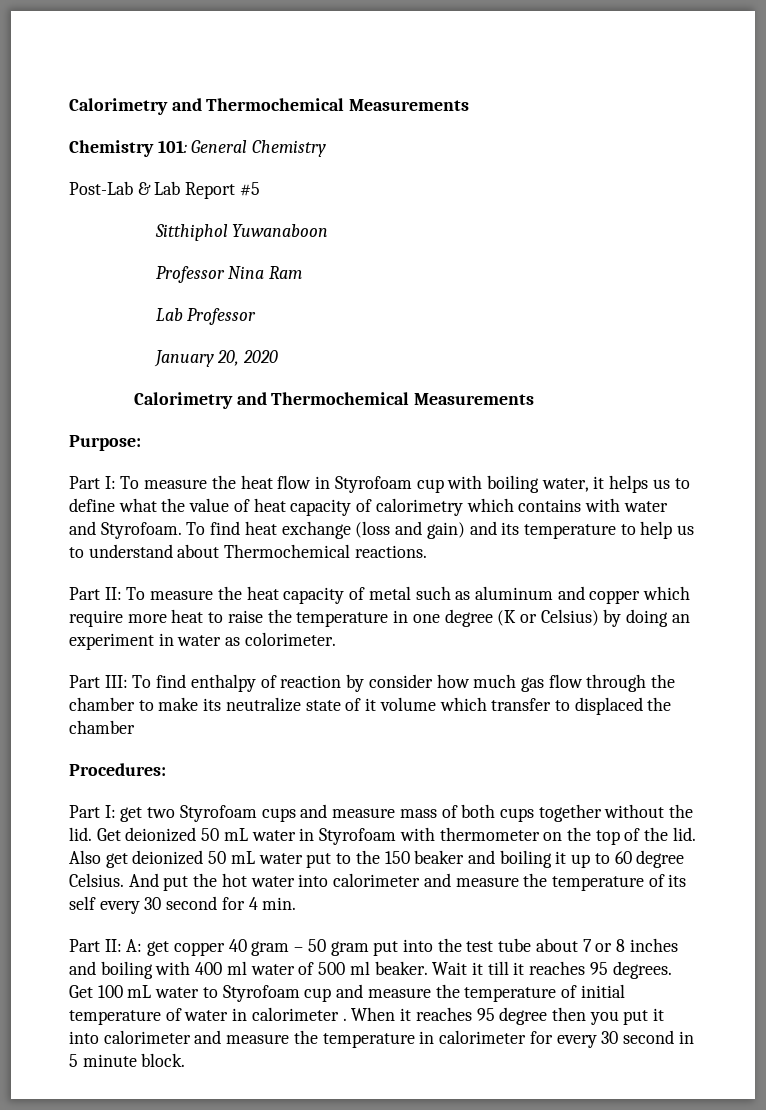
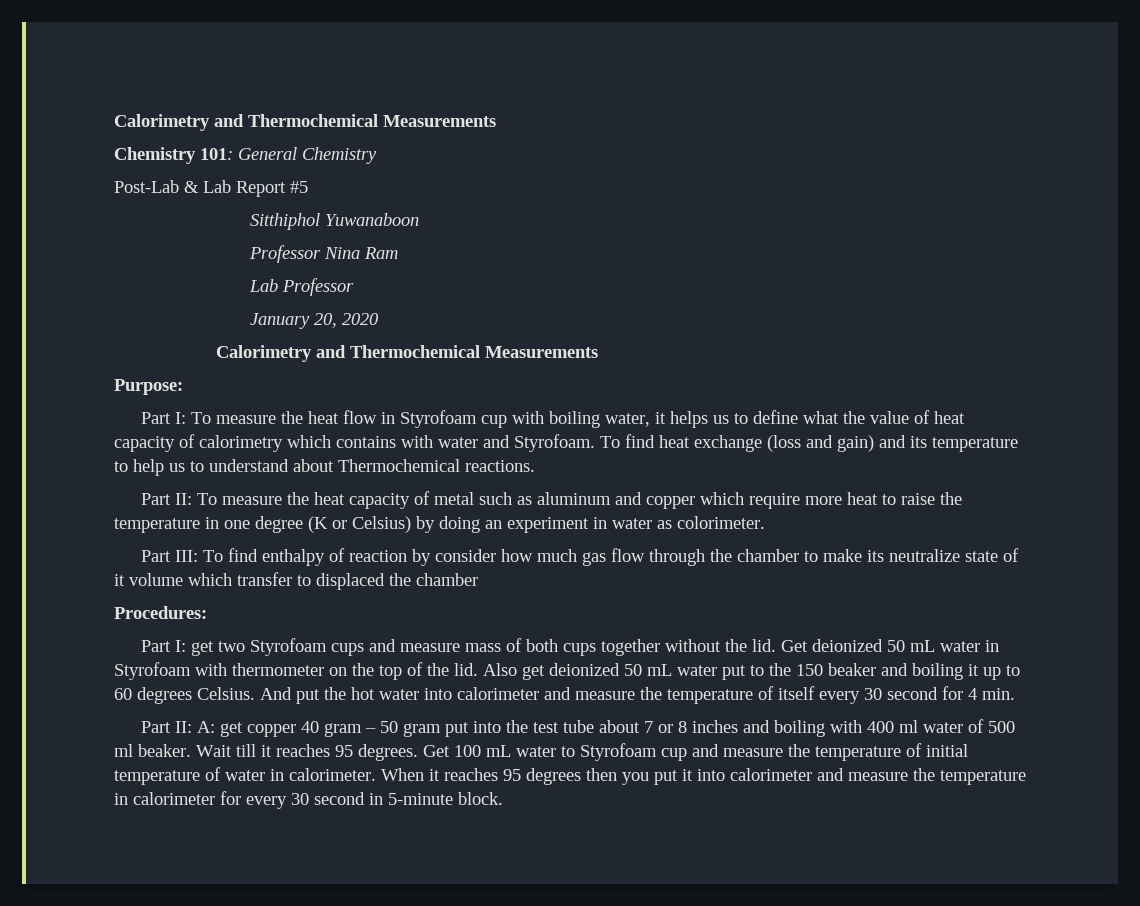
- Also get deionized 50 mL water put to the 150 beaker and boiling it up to 60 degree Celsius.
+ Also get deionized 50 mL water put to the 150 beaker and boiling it up to 60 degrees Celsius.
- And put the hot water into calorimeter and measure the temperature of its self every 30 second for 4 min.
+ And put the hot water into calorimeter and measure the temperature of itself every 30 second for 4 min.
- Wait it till it reaches 95 degrees.
+ Wait till it reaches 95 degrees.
- Get 100 mL water to Styrofoam cup and measure the temperature of initial temperature of water in calorimeter .
+ Get 100 mL water to Styrofoam cup and measure the temperature of initial temperature of water in calorimeter.
- When it reaches 95 degree then you put it into calorimeter and measure the temperature in calorimeter for every 30 second in 5 minute block.
+ When it reaches 95 degrees then you put it into calorimeter and measure the temperature in calorimeter for every 30 second in 5-minute block.

